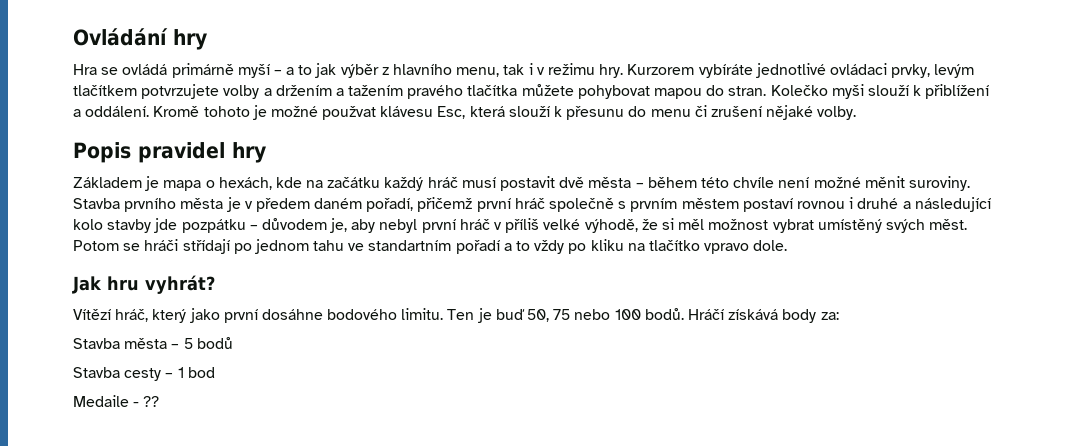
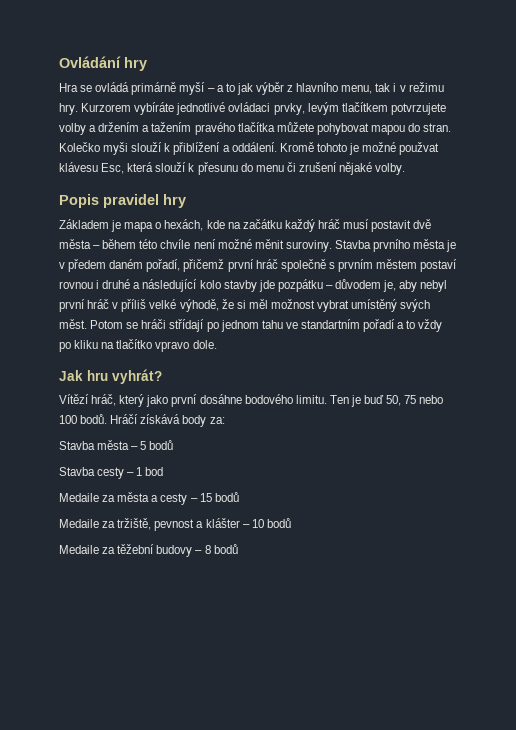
- Medaile - ??
+ Medaile za města a cesty – 15 bodů
+ Medaile za tržiště, pevnost a klášter – 10 bodů
+ Medaile za těžební budovy – 8 bodů

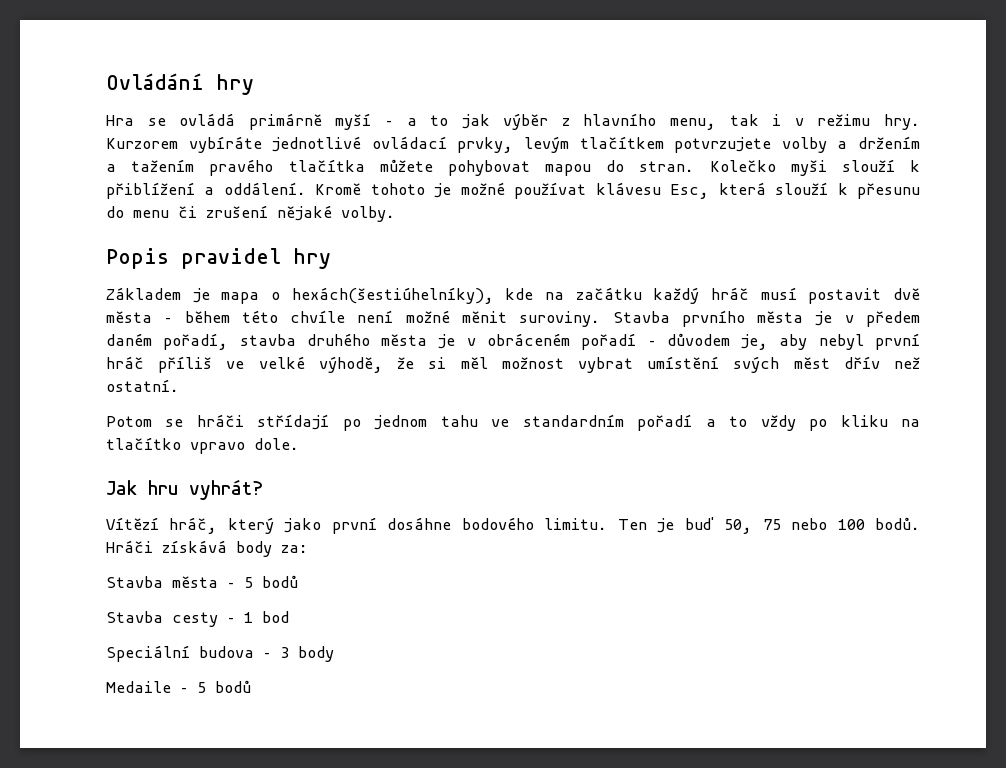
- Kurzorem vybíráte jednotlivé ovládaci prvky, levým tlačítkem potvrzujete volby a držením a tažením pravého tlačítka můžete pohybovat mapou do stran.
+ Kurzorem vybíráte jednotlivé ovládací prvky, levým tlačítkem potvrzujete volby a držením a tažením pravého tlačítka můžete pohybovat mapou do stran.
- Kromě tohoto je možné použvat klávesu Esc, která slouží k přesunu do menu či zrušení nějaké volby.
+ Kromě tohoto je možné používat klávesu Esc, která slouží k přesunu do menu či zrušení nějaké volby.
- Základem je mapa o hexách, kde na začátku každý hráč musí postavit dvě města – během této chvíle není možné měnit suroviny.
+ Základem je mapa o hexách(šestiúhelníky), kde na začátku každý hráč musí postavit dvě města – během této chvíle není možné měnit suroviny.
- Stavba prvního města je v předem daném pořadí, přičemž první hráč společně s prvním městem postaví rovnou i druhé a následující kolo stavby jde pozpátku – důvodem je, aby nebyl první hráč v příliš velké výhodě, že si měl možnost vybrat umístěný svých měst. Potom se hráči střídají po jednom tahu ve standartním pořadí a to vždy po kliku na tlačítko vpravo dole.
+ Stavba prvního města je v předem daném pořadí, stavba druhého města je v obráceném pořadí – důvodem je, aby nebyl první hráč příliš ve velké výhodě, že si měl možnost vybrat umístění svých měst dřív než ostatní.
+ Potom se hráči střídají po jednom tahu ve standardním pořadí a to vždy po kliku na tlačítko vpravo dole.
- Hráčí získává body za:
+ Hráči získává body za:
- Medaile za města a cesty – 15 bodů
- Medaile za tržiště, pevnost a klášter – 10 bodů
- Medaile za těžební budovy – 8 bodů
+ Speciální budova – 3 body
+ Medaile – 5 bodů

